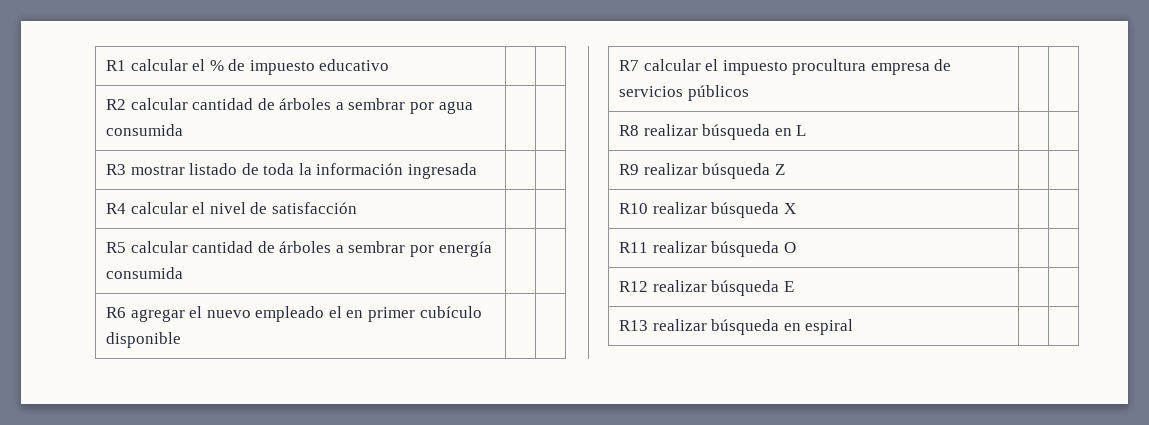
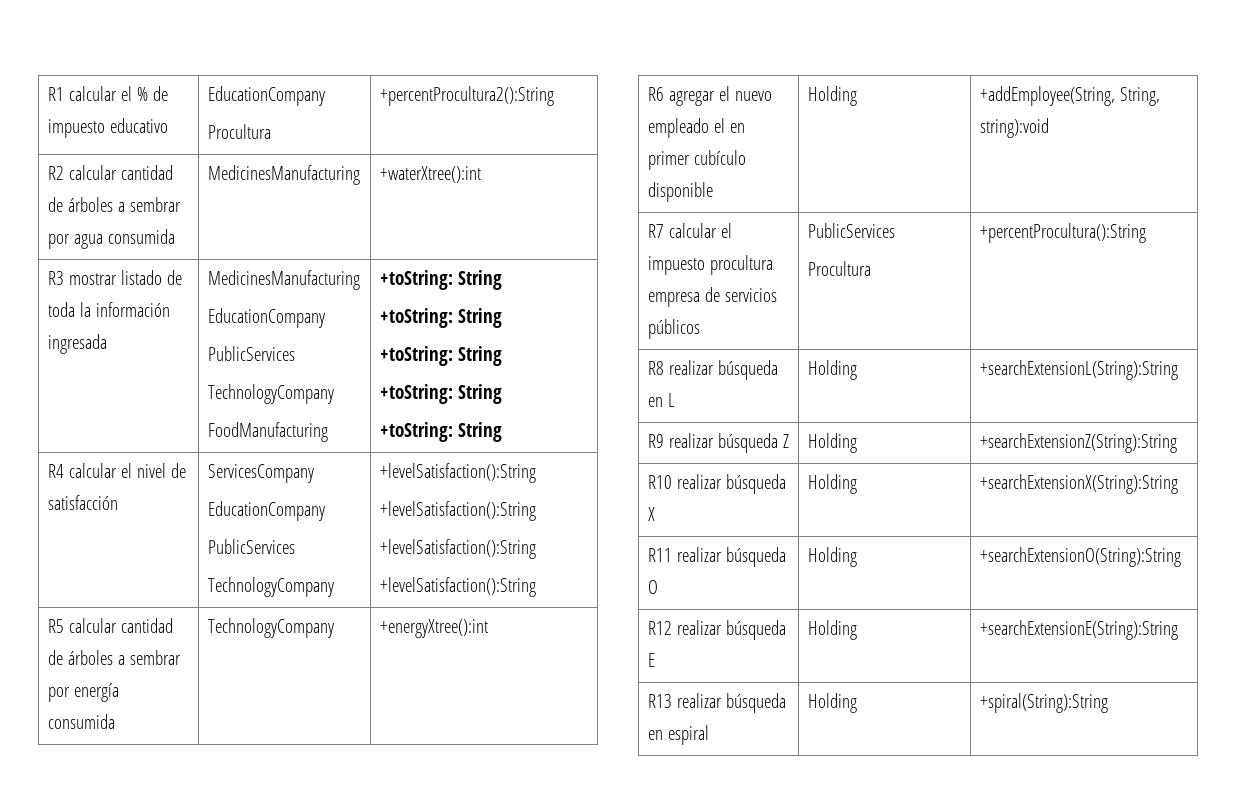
- R1 calcular el % de impuesto educativo | |
+ R1 calcular el % de impuesto educativo | EducationCompany
+ Procultura | +percentProcultura2():String
- R2 calcular cantidad de árboles a sembrar por agua consumida | |
+ R2 calcular cantidad de árboles a sembrar por agua consumida | MedicinesManufacturing | +waterXtree():int
- R3 mostrar listado de toda la información ingresada | |
+ R3 mostrar listado de toda la información ingresada | MedicinesManufacturing
+ EducationCompany
+ PublicServices
+ TechnologyCompany
+ FoodManufacturing | +toString: String
+ +toString: String
+ +toString: String
+ +toString: String
+ +toString: String
- R4 calcular el nivel de satisfacción | |
+ R4 calcular el nivel de satisfacción | ServicesCompany
+ EducationCompany
+ PublicServices
+ TechnologyCompany | +levelSatisfaction():String
+ +levelSatisfaction():String
+ +levelSatisfaction():String
+ +levelSatisfaction():String
- R5 calcular cantidad de árboles a sembrar por energía consumida | |
+ R5 calcular cantidad de árboles a sembrar por energía consumida | TechnologyCompany | +energyXtree():int
- R6 agregar el nuevo empleado el en primer cubículo disponible | |
+ R6 agregar el nuevo empleado el en primer cubículo disponible | Holding | +addEmployee(String, String, string):void
- R7 calcular el impuesto procultura empresa de servicios públicos | |
+ R7 calcular el impuesto procultura empresa de servicios públicos | PublicServices
+ Procultura | +percentProcultura():String
- R8 realizar búsqueda en L | |
+ R8 realizar búsqueda en L | Holding | +searchExtensionL(String):String
- R9 realizar búsqueda Z | |
+ R9 realizar búsqueda Z | Holding | +searchExtensionZ(String):String
- R10 realizar búsqueda X | |
+ R10 realizar búsqueda X | Holding | +searchExtensionX(String):String
- R11 realizar búsqueda O | |
+ R11 realizar búsqueda O | Holding | +searchExtensionO(String):String
- R12 realizar búsqueda E | |
+ R12 realizar búsqueda E | Holding | +searchExtensionE(String):String
- R13 realizar búsqueda en espiral | |
+ R13 realizar búsqueda en espiral | Holding | +spiral(String):String

